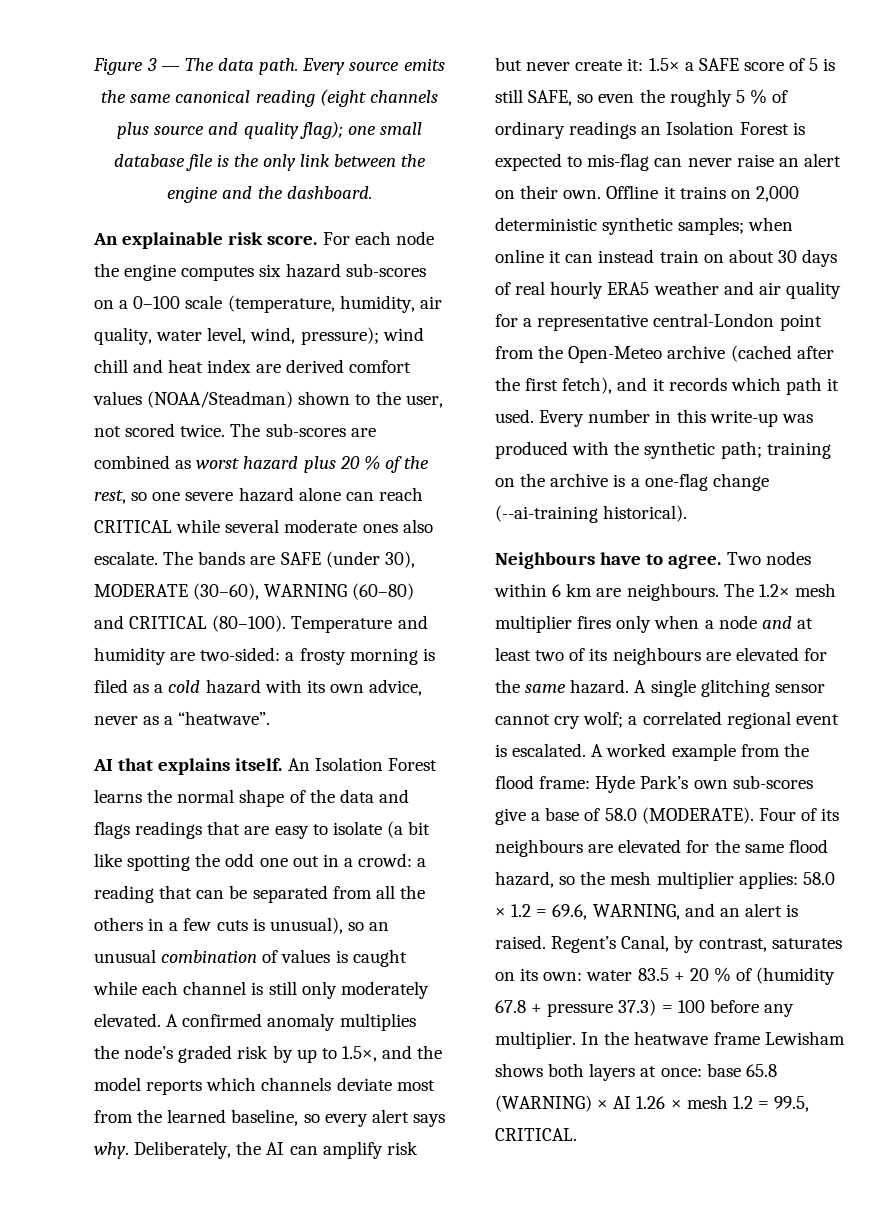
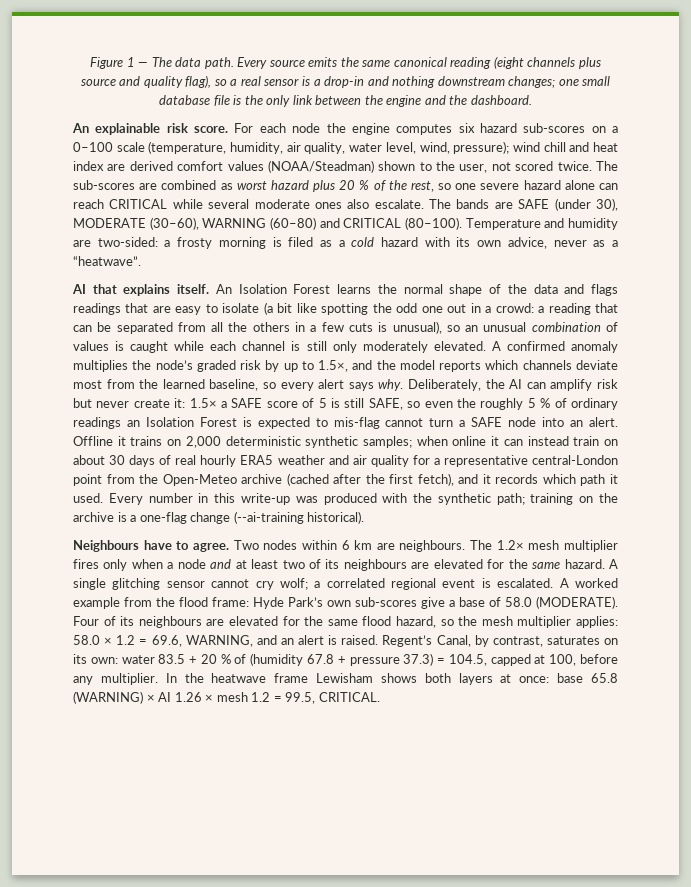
- Figure 3 — The data path.
+ Figure 1 — The data path.
- Every source emits the same canonical reading (eight channels plus source and quality flag); one small database file is the only link between the engine and the dashboard.
+ Every source emits the same canonical reading (eight channels plus source and quality flag), so a real sensor is a drop-in and nothing downstream changes; one small database file is the only link between the engine and the dashboard.
- Deliberately, the AI can amplify risk but never create it: 1.5× a SAFE score of 5 is still SAFE, so even the roughly 5 % of ordinary readings an Isolation Forest is expected to mis-flag can never raise an alert on their own.
+ Deliberately, the AI can amplify risk but never create it: 1.5× a SAFE score of 5 is still SAFE, so even the roughly 5 % of ordinary readings an Isolation Forest is expected to mis-flag cannot turn a SAFE node into an alert.
- Regent’s Canal, by contrast, saturates on its own: water 83.5 + 20 % of (humidity 67.8 + pressure 37.3) = 100 before any multiplier.
+ Regent’s Canal, by contrast, saturates on its own: water 83.5 + 20 % of (humidity 67.8 + pressure 37.3) = 104.5, capped at 100, before any multiplier.

